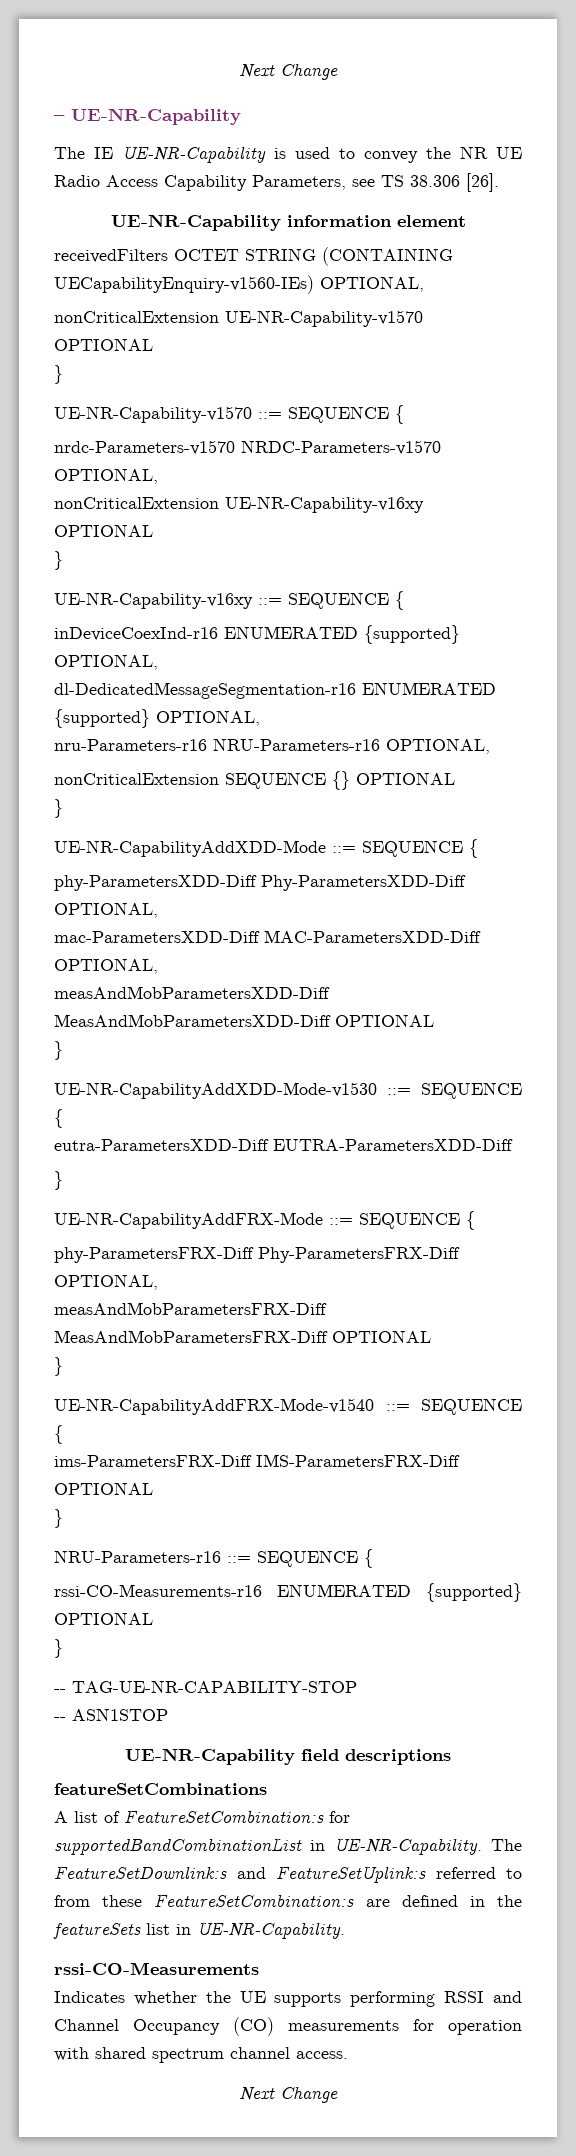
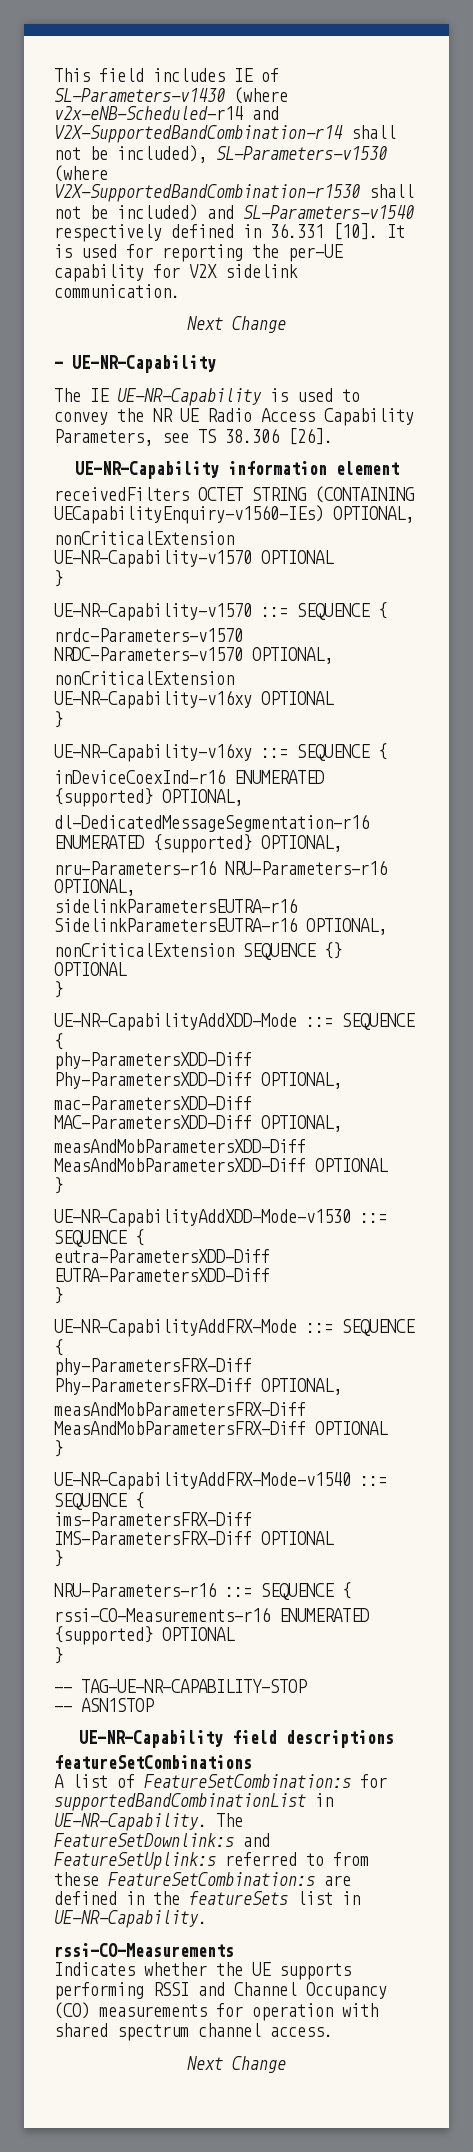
+ This field includes IE of SL-Parameters-v1430 (where v2x-eNB-Scheduled-r14 and V2X-SupportedBandCombination-r14 shall not be included), SL-Parameters-v1530 (where V2X-SupportedBandCombination-r1530 shall not be included) and SL-Parameters-v1540 respectively defined in 36.331 [10]. It is used for reporting the per-UE capability for V2X sidelink communication.
+ sidelinkParametersEUTRA-r16 SidelinkParametersEUTRA-r16 OPTIONAL,

